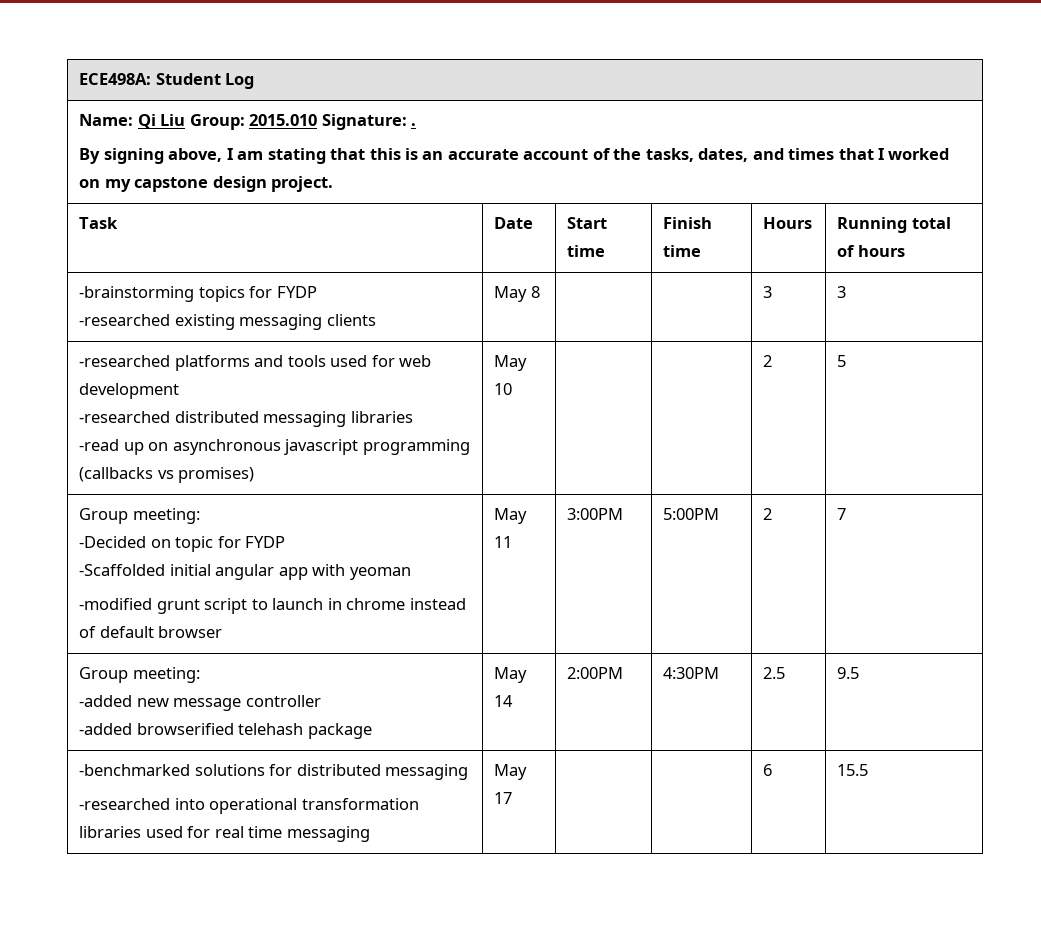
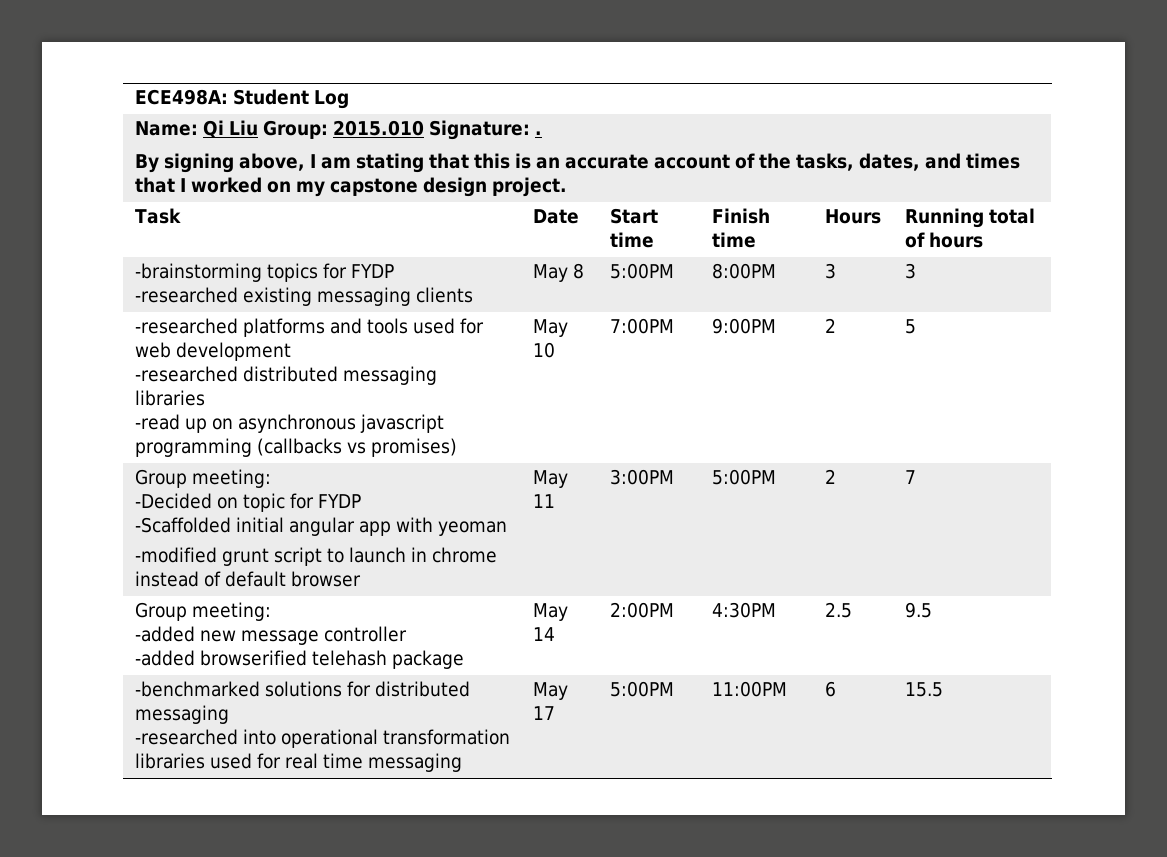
  -brainstorming topics for FYDP
- -researched existing messaging clients | May 8 | | | 3 | 3
+ -researched existing messaging clients | May 8 | 5:00PM | 8:00PM | 3 | 3
  -researched platforms and tools used for web development
  -researched distributed messaging libraries
- -read up on asynchronous javascript programming (callbacks vs promises) | May 10 | | | 2 | 5
+ -read up on asynchronous javascript programming (callbacks vs promises) | May 10 | 7:00PM | 9:00PM | 2 | 5
  -benchmarked solutions for distributed messaging
- -researched into operational transformation libraries used for real time messaging | May 17 | | | 6 | 15.5
+ -researched into operational transformation libraries used for real time messaging | May 17 | 5:00PM | 11:00PM | 6 | 15.5

